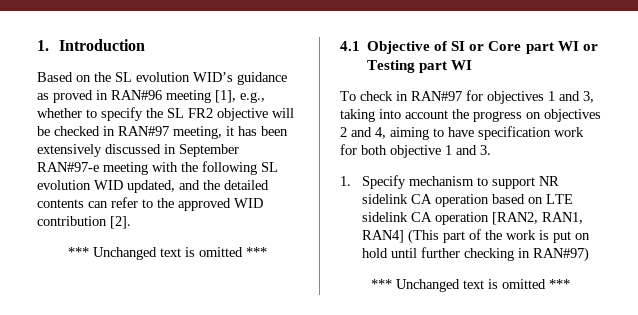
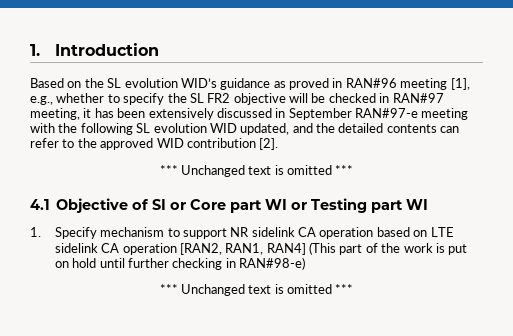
- To check in RAN#97 for objectives 1 and 3, taking into account the progress on objectives 2 and 4, aiming to have specification work for both objective 1 and 3.
- 1. Specify mechanism to support NR sidelink CA operation based on LTE sidelink CA operation [RAN2, RAN1, RAN4] (This part of the work is put on hold until further checking in RAN#97)
+ 1. Specify mechanism to support NR sidelink CA operation based on LTE sidelink CA operation [RAN2, RAN1, RAN4] (This part of the work is put on hold until further checking in RAN#98-e)

